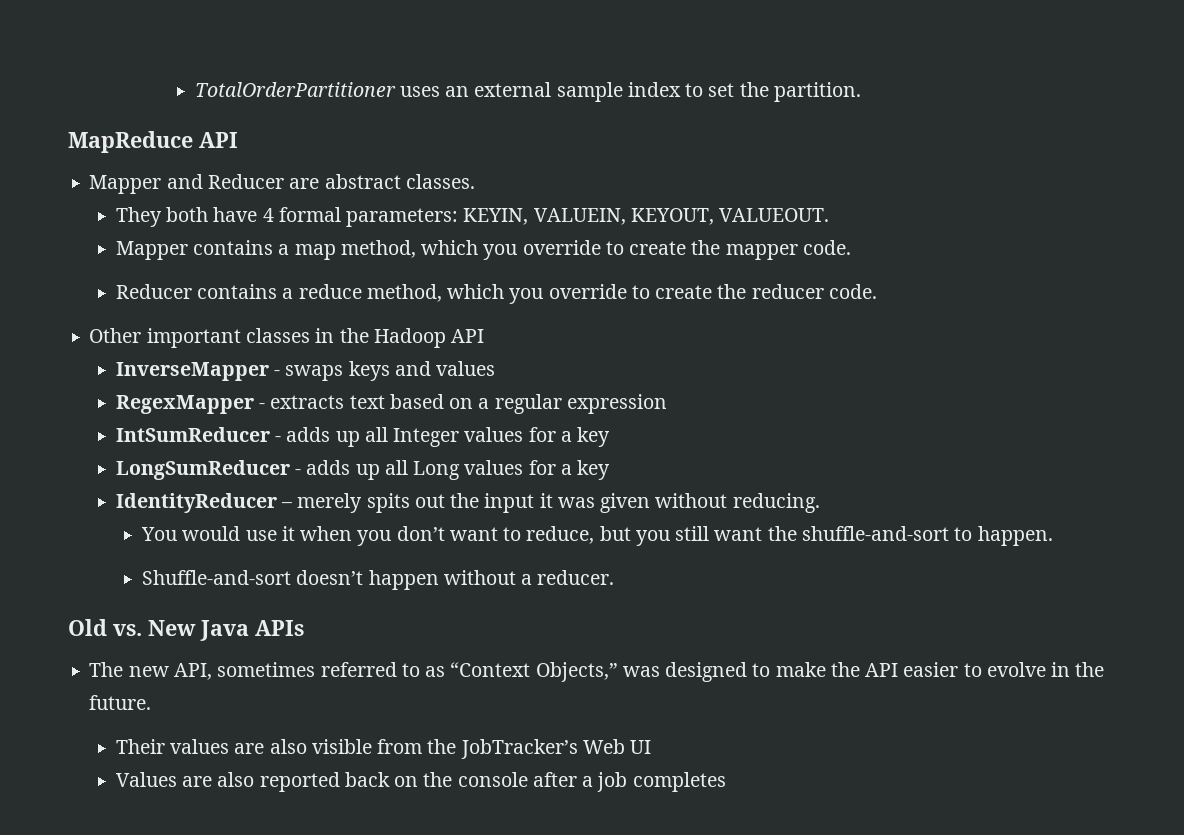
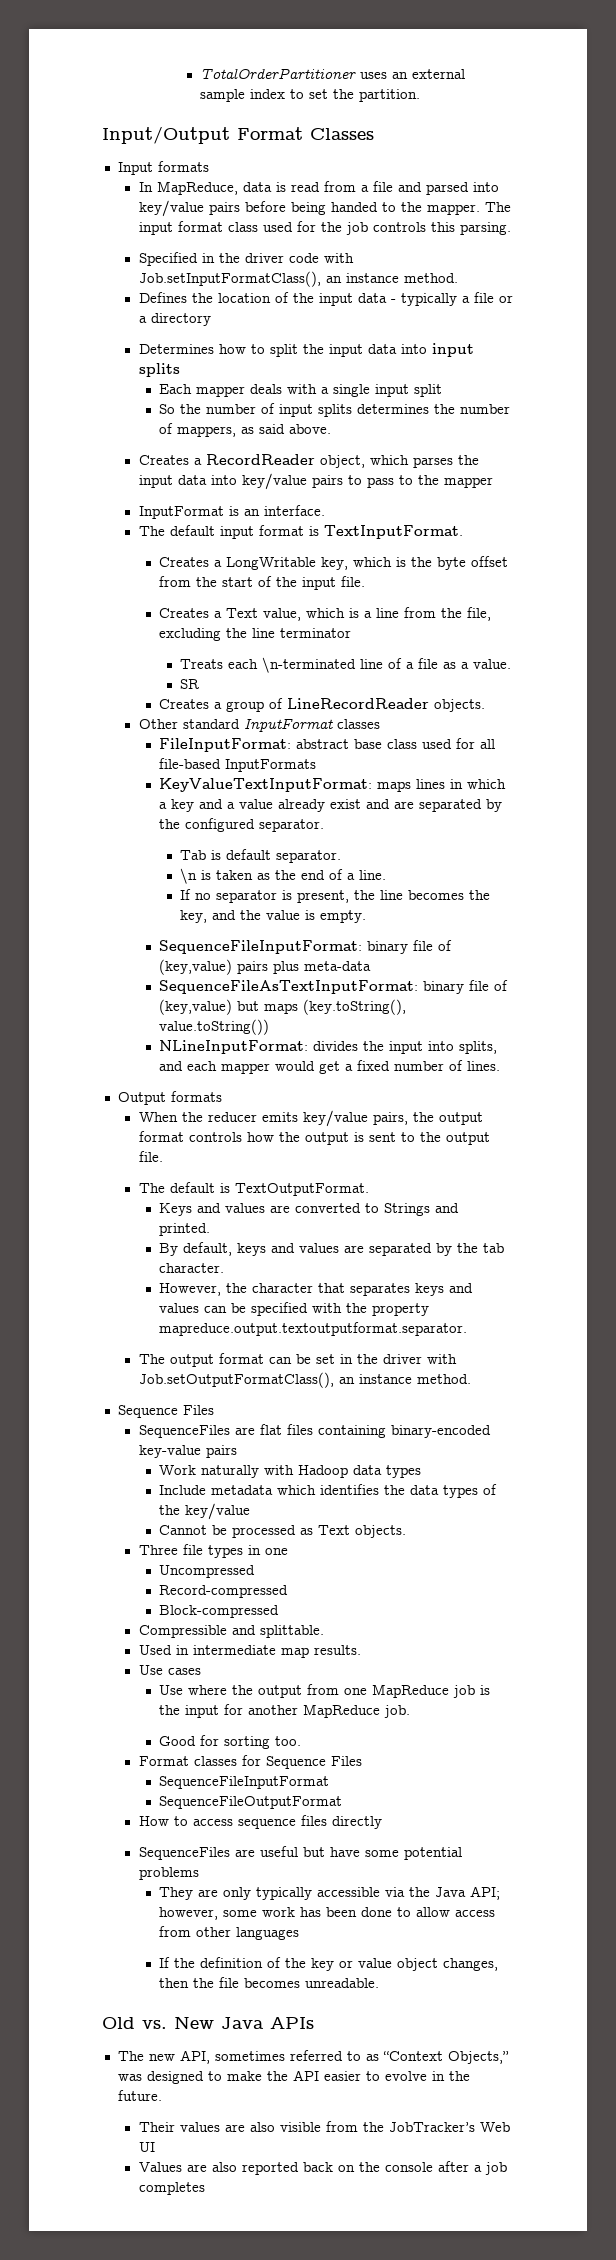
- MapReduce API
- Mapper and Reducer are abstract classes.
- They both have 4 formal parameters: KEYIN, VALUEIN, KEYOUT, VALUEOUT.
- Mapper contains a map method, which you override to create the mapper code.
- Reducer contains a reduce method, which you override to create the reducer code.
- Other important classes in the Hadoop API
- InverseMapper - swaps keys and values
- RegexMapper - extracts text based on a regular expression
- IntSumReducer - adds up all Integer values for a key
- LongSumReducer - adds up all Long values for a key
- IdentityReducer – merely spits out the input it was given without reducing.
- You would use it when you don’t want to reduce, but you still want the shuffle-and-sort to happen.
- Shuffle-and-sort doesn’t happen without a reducer.
+ Input/Output Format Classes
+ Input formats
+ In MapReduce, data is read from a file and parsed into key/value pairs before being handed to the mapper. The input format class used for the job controls this parsing.
+ Specified in the driver code with Job.setInputFormatClass(), an instance method.
+ Defines the location of the input data - typically a file or a directory
+ Determines how to split the input data into input splits
+ Each mapper deals with a single input split
+ So the number of input splits determines the number of mappers, as said above.
+ Creates a RecordReader object, which parses the input data into key/value pairs to pass to the mapper
+ InputFormat is an interface.
+ The default input format is TextInputFormat.
+ Creates a LongWritable key, which is the byte offset from the start of the input file.
+ Creates a Text value, which is a line from the file, excluding the line terminator
+ Treats each \n-terminated line of a file as a value.
+ SR
+ Creates a group of LineRecordReader objects.
+ Other standard InputFormat classes
+ FileInputFormat: abstract base class used for all file-based InputFormats
+ KeyValueTextInputFormat: maps lines in which a key and a value already exist and are separated by the configured separator.
+ Tab is default separator.
+ \n is taken as the end of a line.
+ If no separator is present, the line becomes the key, and the value is empty.
+ SequenceFileInputFormat: binary file of (key,value) pairs plus meta-data
+ SequenceFileAsTextInputFormat: binary file of (key,value) but maps (key.toString(), value.toString())
+ NLineInputFormat: divides the input into splits, and each mapper would get a fixed number of lines.
+ Output formats
+ When the reducer emits key/value pairs, the output format controls how the output is sent to the output file.
+ The default is TextOutputFormat.
+ Keys and values are converted to Strings and printed.
+ By default, keys and values are separated by the tab character.
+ However, the character that separates keys and values can be specified with the property mapreduce.output.textoutputformat.separator.
+ The output format can be set in the driver with Job.setOutputFormatClass(), an instance method.
+ Sequence Files
+ SequenceFiles are flat files containing binary-encoded key-value pairs
+ Work naturally with Hadoop data types
+ Include metadata which identifies the data types of the key/value
+ Cannot be processed as Text objects.
+ Three file types in one
+ Uncompressed
+ Record-compressed
+ Block-compressed
+ Compressible and splittable.
+ Used in intermediate map results.
+ Use cases
+ Use where the output from one MapReduce job is the input for another MapReduce job.
+ Good for sorting too.
+ Format classes for Sequence Files
+ SequenceFileInputFormat
+ SequenceFileOutputFormat
+ How to access sequence files directly
+ SequenceFiles are useful but have some potential problems
+ They are only typically accessible via the Java API; however, some work has been done to allow access from other languages
+ If the definition of the key or value object changes, then the file becomes unreadable.

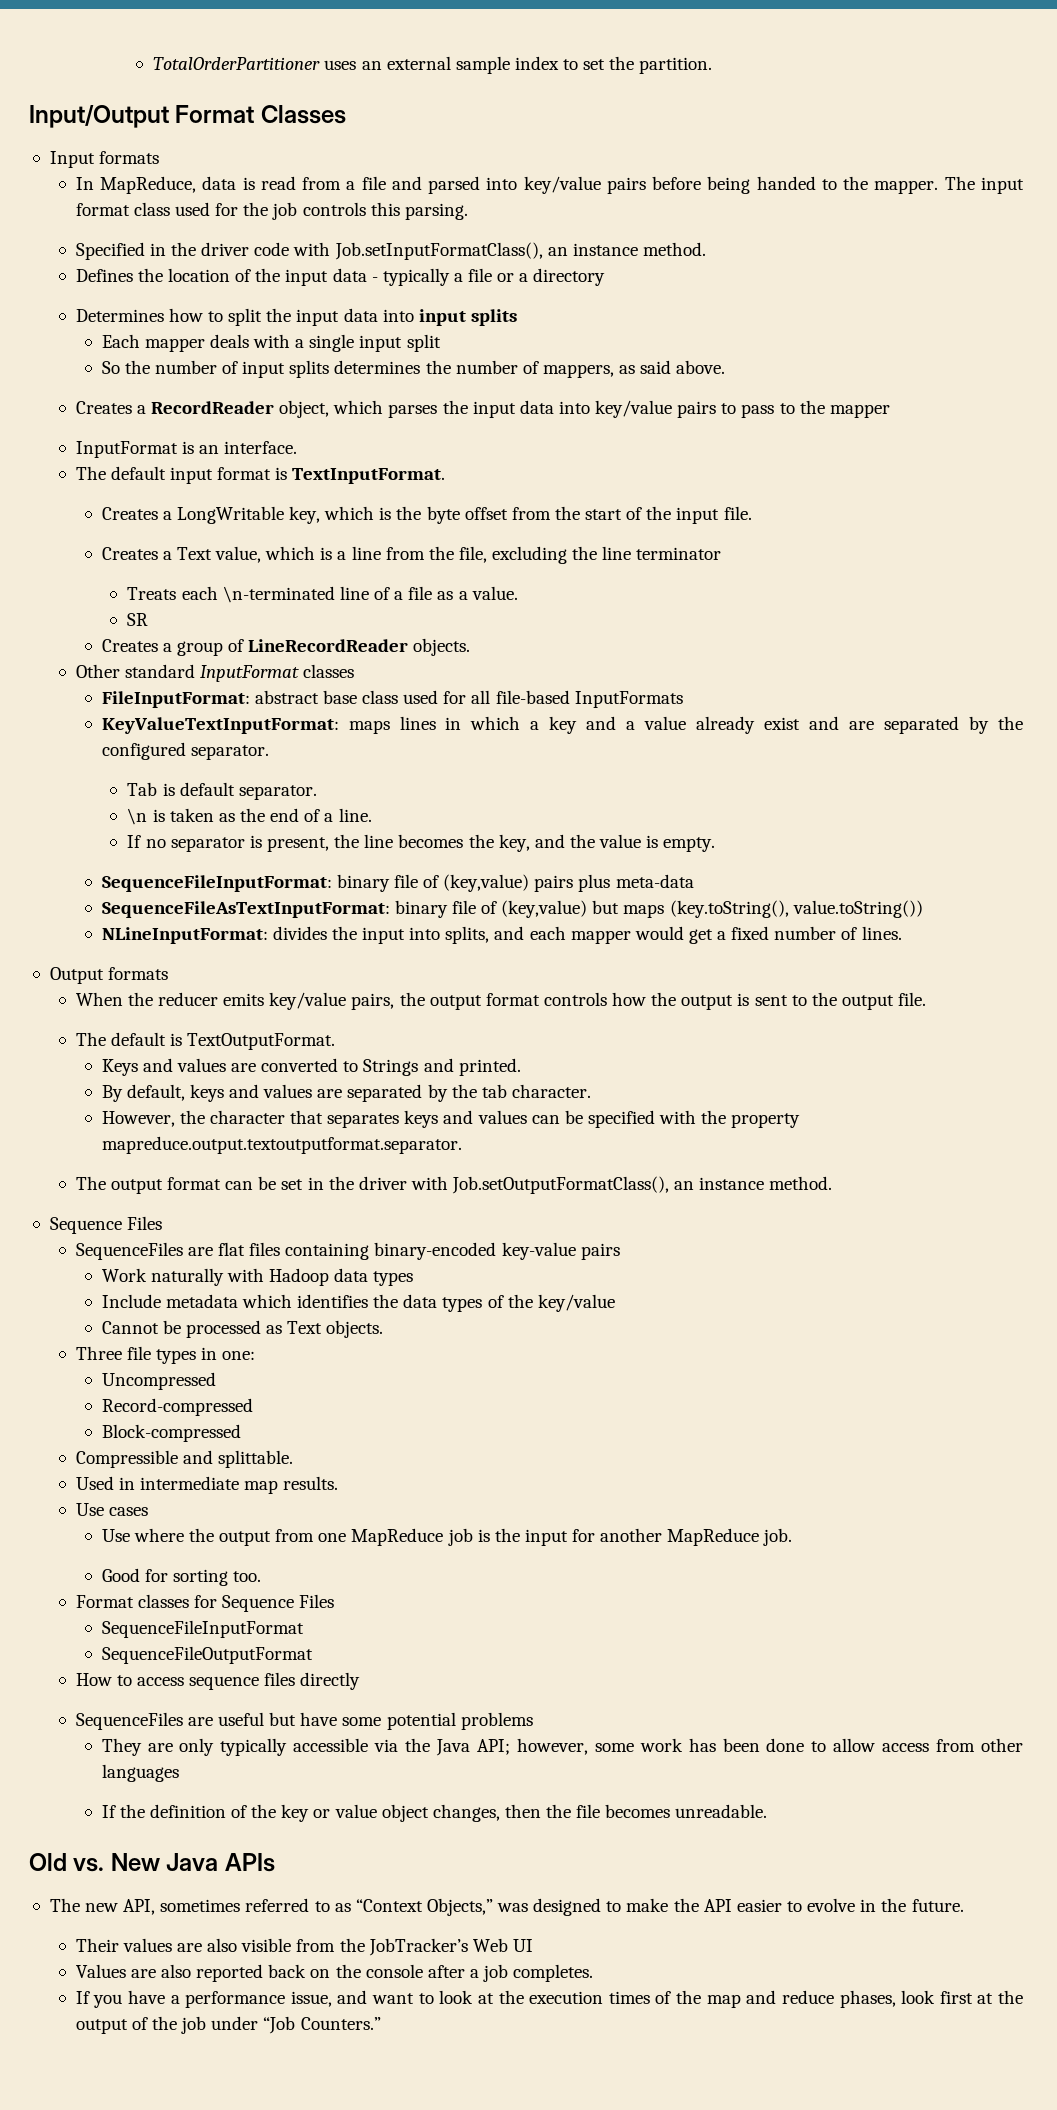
- Three file types in one
+ Three file types in one:
- Values are also reported back on the console after a job completes
+ Values are also reported back on the console after a job completes.
+ If you have a performance issue, and want to look at the execution times of the map and reduce phases, look first at the output of the job under “Job Counters.”

